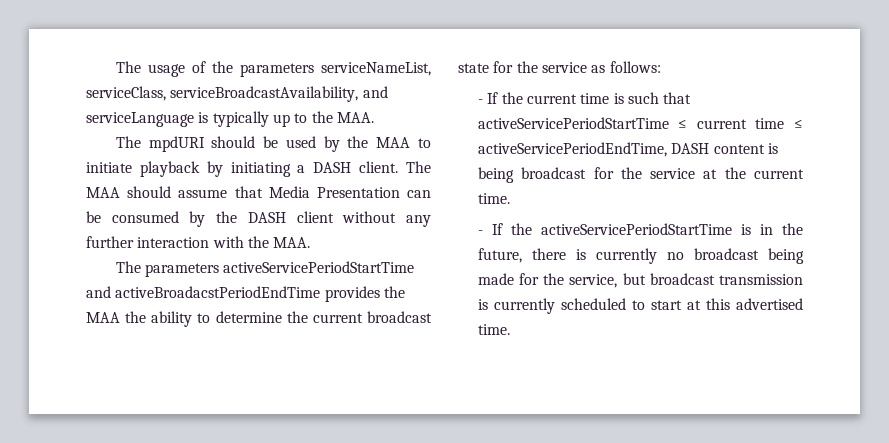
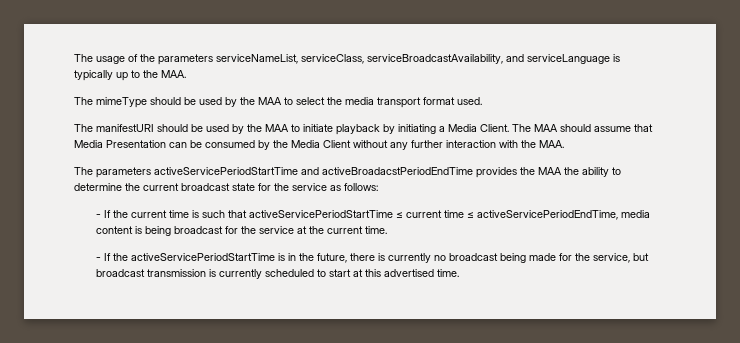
- The mpdURI should be used by the MAA to initiate playback by initiating a DASH client.
+ The mimeType should be used by the MAA to select the media transport format used.
+ The manifestURI should be used by the MAA to initiate playback by initiating a Media Client.
- The MAA should assume that Media Presentation can be consumed by the DASH client without any further interaction with the MAA.
+ The MAA should assume that Media Presentation can be consumed by the Media Client without any further interaction with the MAA.
- - If the current time is such that activeServicePeriodStartTime ≤ current time ≤ activeServicePeriodEndTime, DASH content is being broadcast for the service at the current time.
+ - If the current time is such that activeServicePeriodStartTime ≤ current time ≤ activeServicePeriodEndTime, media content is being broadcast for the service at the current time.

